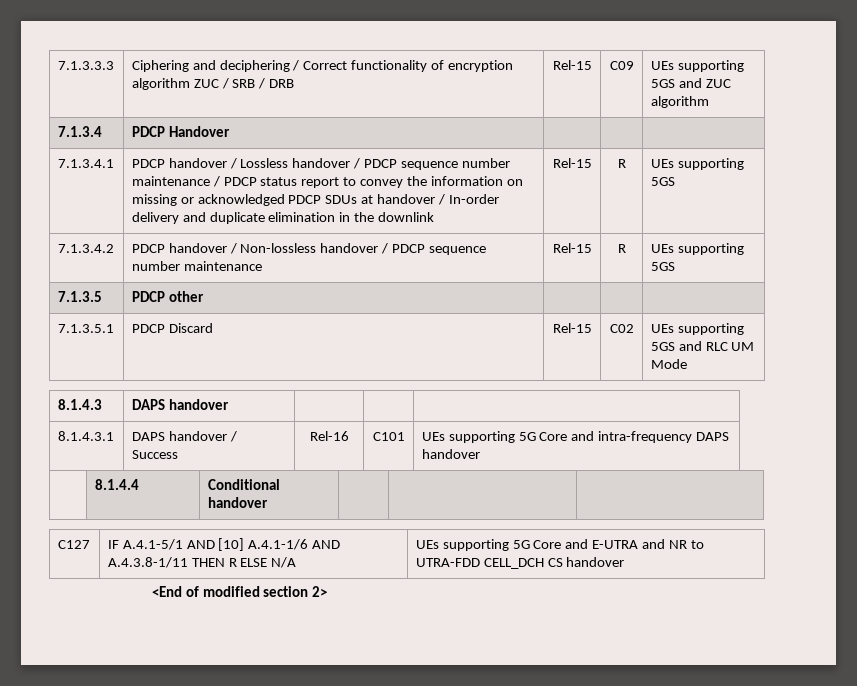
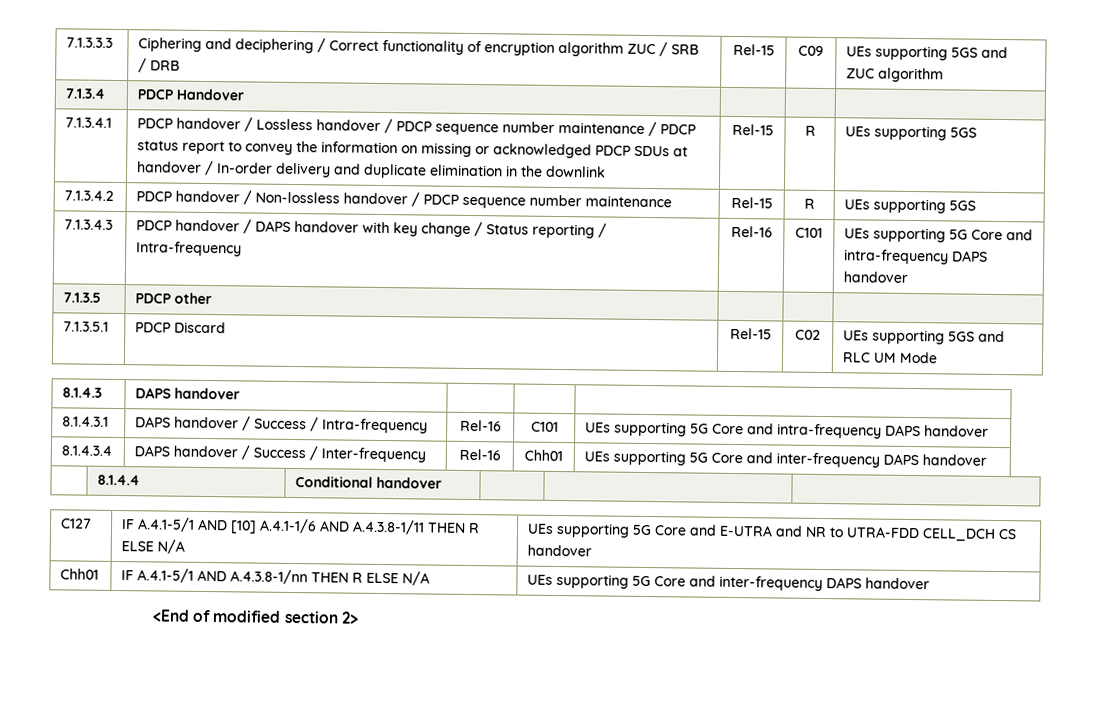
+ 7.1.3.4.3 | PDCP handover / DAPS handover with key change / Status reporting / Intra-frequency | Rel-16 | C101 | UEs supporting 5G Core and intra-frequency DAPS handover
- 8.1.4.3.1 | DAPS handover / Success | Rel-16 | C101 | UEs supporting 5G Core and intra-frequency DAPS handover
+ 8.1.4.3.1 | DAPS handover / Success / Intra-frequency | Rel-16 | C101 | UEs supporting 5G Core and intra-frequency DAPS handover
+ 8.1.4.3.4 | DAPS handover / Success / Inter-frequency | Rel-16 | Chh01 | UEs supporting 5G Core and inter-frequency DAPS handover
+ Chh01 | IF A.4.1-5/1 AND A.4.3.8-1/nn THEN R ELSE N/A | UEs supporting 5G Core and inter-frequency DAPS handover

